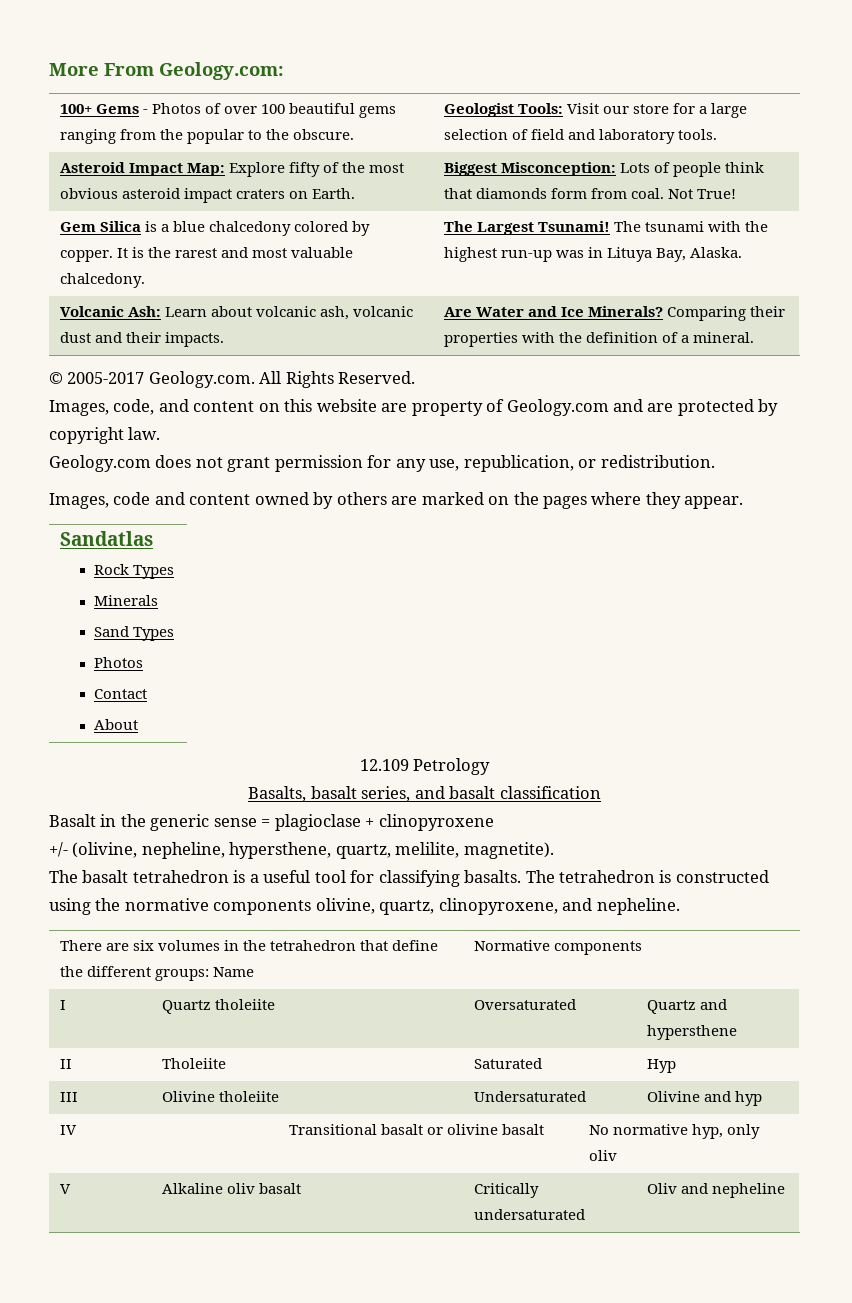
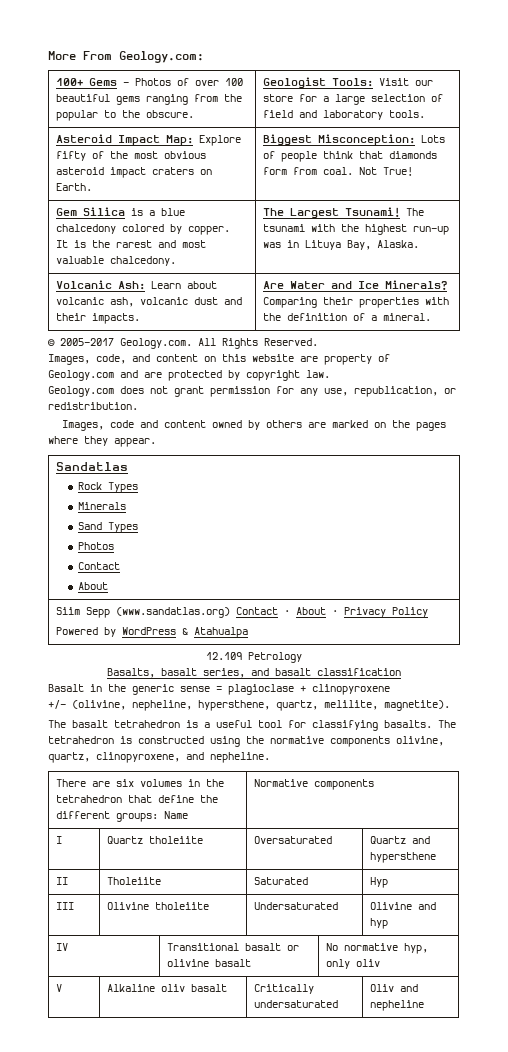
+ Siim Sepp (www.sandatlas.org) Contact · About · Privacy Policy
+ Powered by WordPress & Atahualpa

